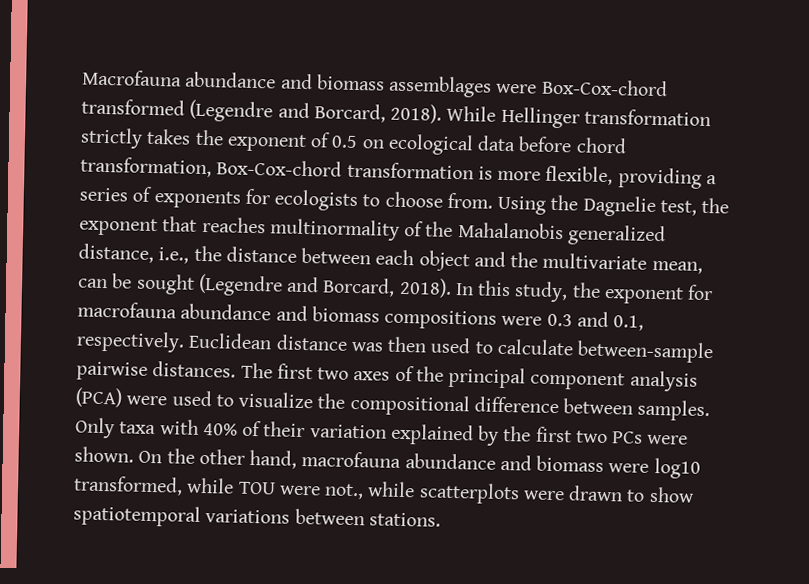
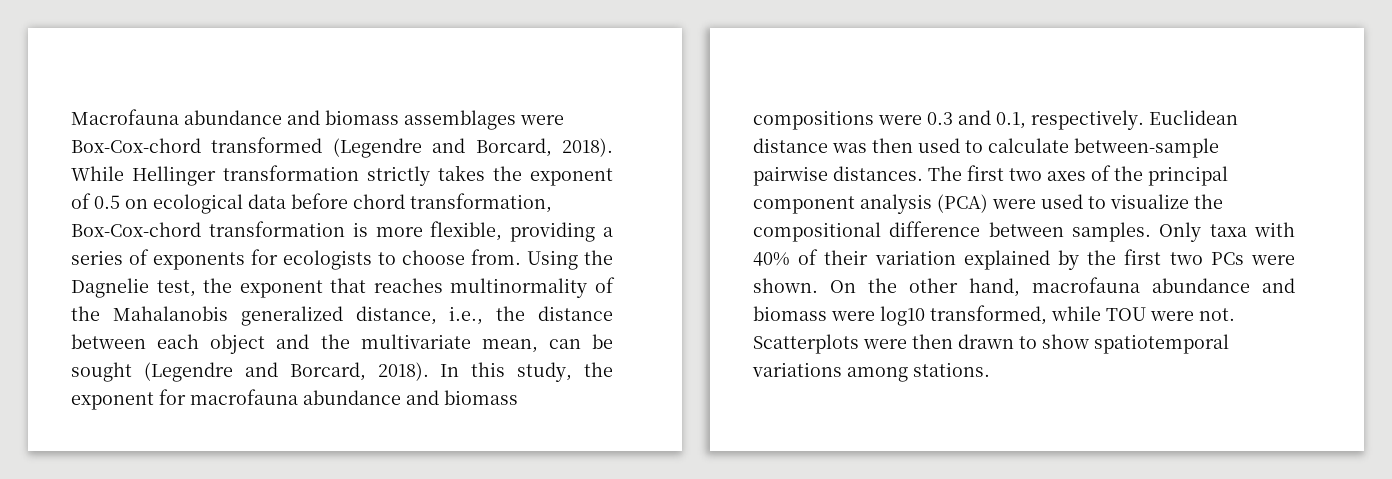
- On the other hand, macrofauna abundance and biomass were log10 transformed, while TOU were not., while scatterplots were drawn to show spatiotemporal variations between stations.
+ On the other hand, macrofauna abundance and biomass were log10 transformed, while TOU were not. Scatterplots were then drawn to show spatiotemporal variations among stations.

